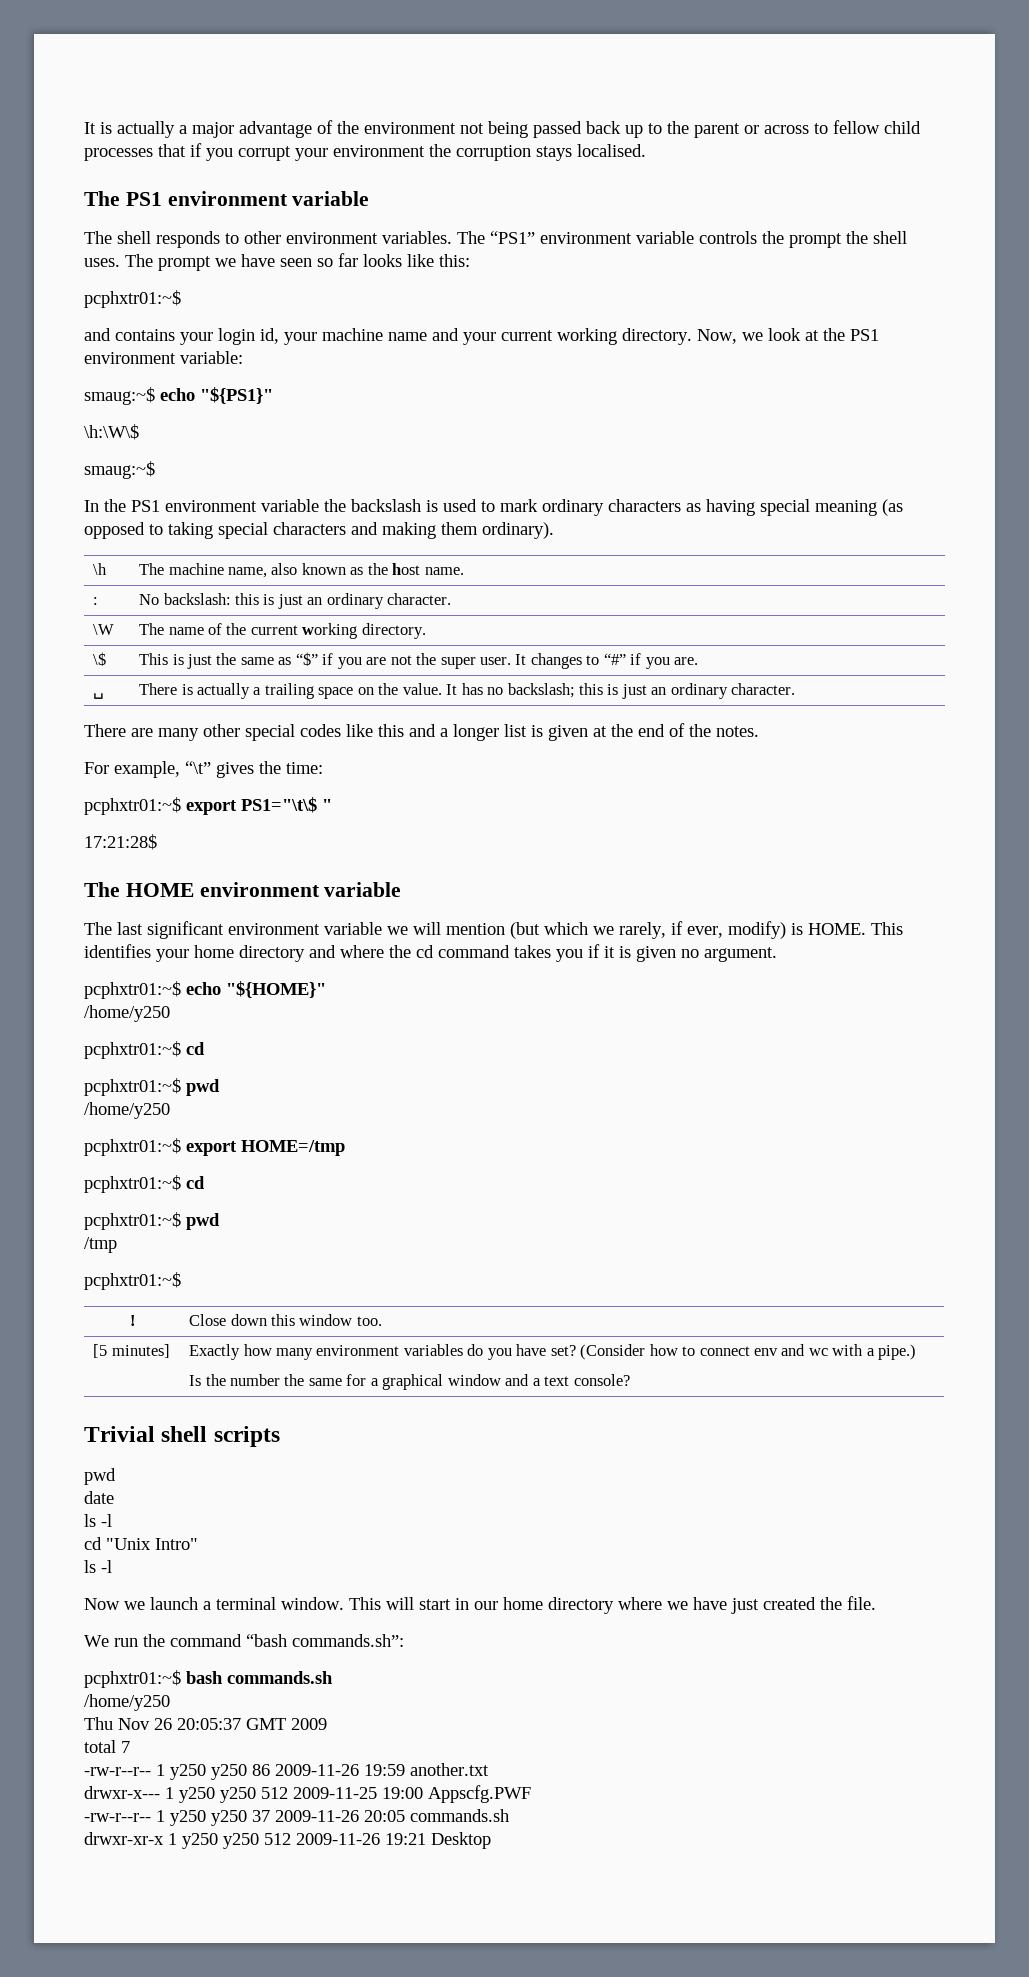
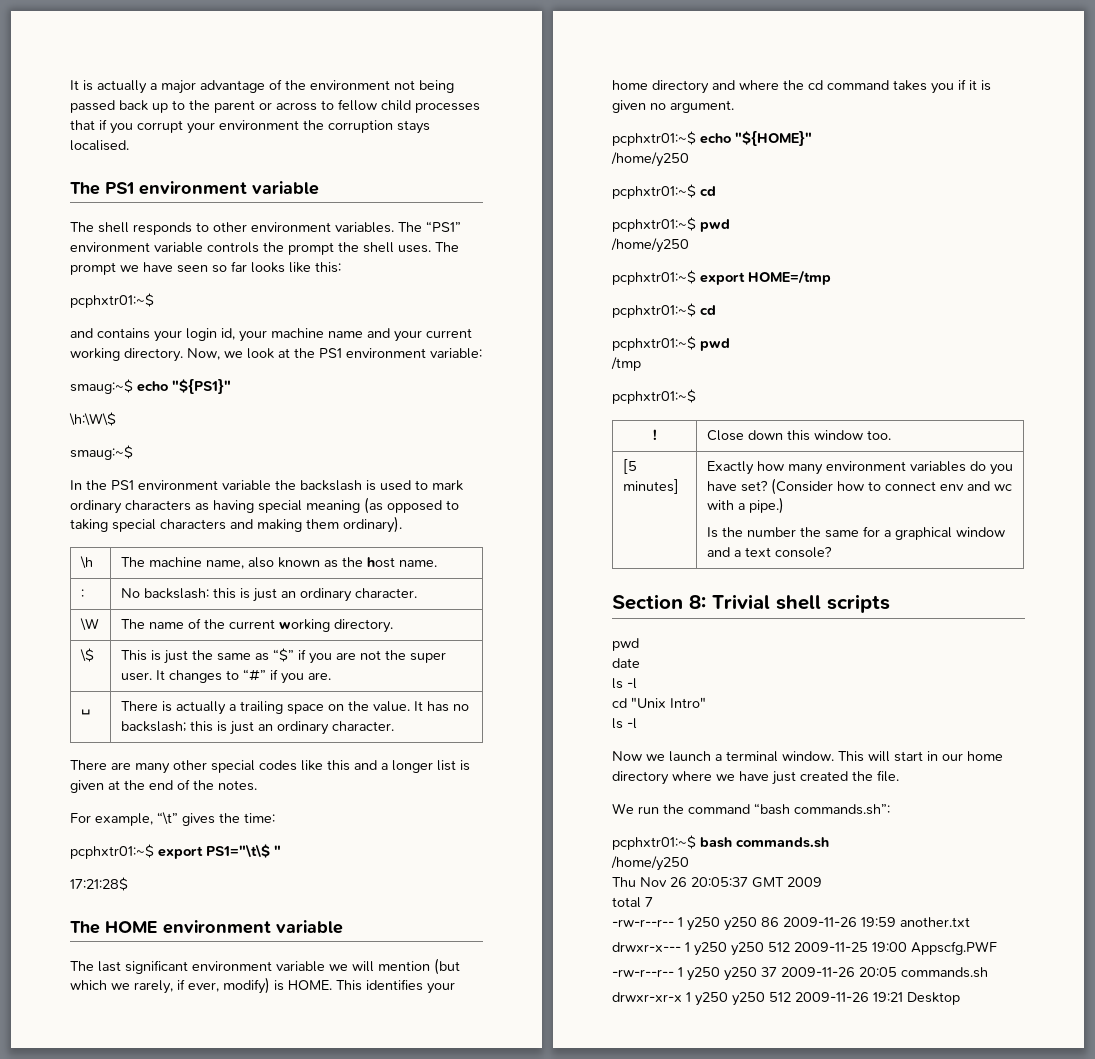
- Trivial shell scripts
+ Section 8: Trivial shell scripts

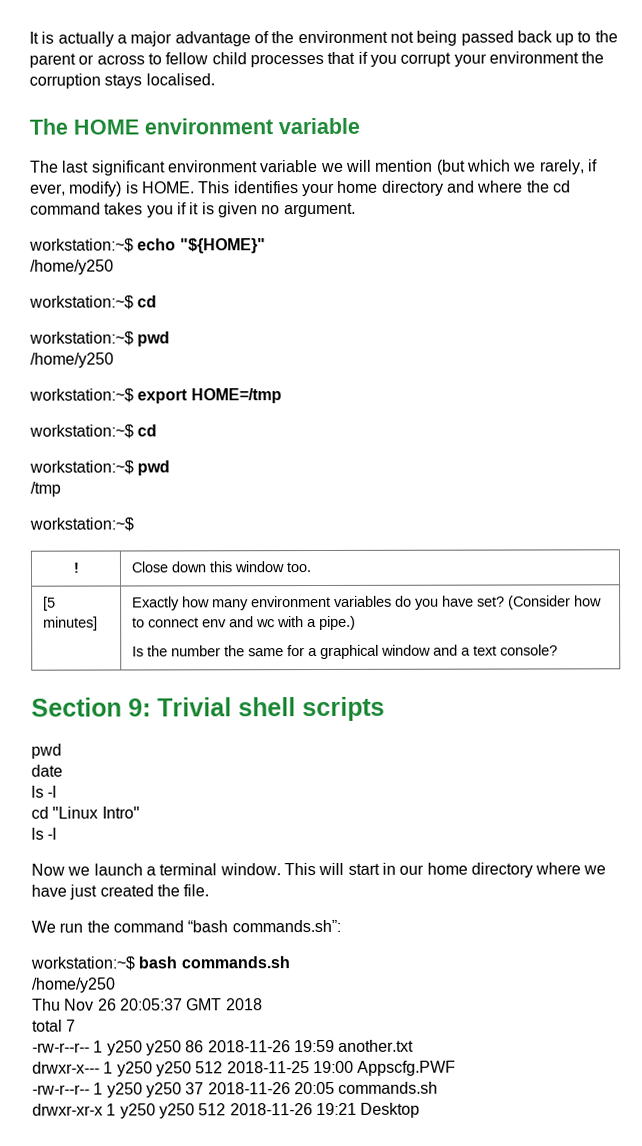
- The PS1 environment variable
- The shell responds to other environment variables. The “PS1” environment variable controls the prompt the shell uses. The prompt we have seen so far looks like this:
- pcphxtr01:~$
- and contains your login id, your machine name and your current working directory. Now, we look at the PS1 environment variable:
- smaug:~$ echo "${PS1}"
- \h:\W\$
- smaug:~$
- In the PS1 environment variable the backslash is used to mark ordinary characters as having special meaning (as opposed to taking special characters and making them ordinary).
- \h | The machine name, also known as the host name.
- : | No backslash: this is just an ordinary character.
- \W | The name of the current working directory.
- \$ | This is just the same as “$” if you are not the super user. It changes to “#” if you are.
- ␣ | There is actually a trailing space on the value. It has no backslash; this is just an ordinary character.
- There are many other special codes like this and a longer list is given at the end of the notes.
- For example, “\t” gives the time:
- pcphxtr01:~$ export PS1="\t\$ "
- 17:21:28$
- pcphxtr01:~$ echo "${HOME}"
+ workstation:~$ echo "${HOME}"
  /home/y250
- pcphxtr01:~$ cd
- pcphxtr01:~$ pwd
+ workstation:~$ cd
+ workstation:~$ pwd
- pcphxtr01:~$ export HOME=/tmp
- pcphxtr01:~$ cd
- pcphxtr01:~$ pwd
+ workstation:~$ export HOME=/tmp
+ workstation:~$ cd
+ workstation:~$ pwd
  /tmp
- pcphxtr01:~$
+ workstation:~$
- Section 8: Trivial shell scripts
+ Section 9: Trivial shell scripts
- cd "Unix Intro"
+ cd "Linux Intro"
- pcphxtr01:~$ bash commands.sh
+ workstation:~$ bash commands.sh
- Thu Nov 26 20:05:37 GMT 2009
+ Thu Nov 26 20:05:37 GMT 2018
- -rw-r--r-- 1 y250 y250 86 2009-11-26 19:59 another.txt
+ -rw-r--r-- 1 y250 y250 86 2018-11-26 19:59 another.txt
- drwxr-x--- 1 y250 y250 512 2009-11-25 19:00 Appscfg.PWF
+ drwxr-x--- 1 y250 y250 512 2018-11-25 19:00 Appscfg.PWF
- -rw-r--r-- 1 y250 y250 37 2009-11-26 20:05 commands.sh
+ -rw-r--r-- 1 y250 y250 37 2018-11-26 20:05 commands.sh
- drwxr-xr-x 1 y250 y250 512 2009-11-26 19:21 Desktop
+ drwxr-xr-x 1 y250 y250 512 2018-11-26 19:21 Desktop

